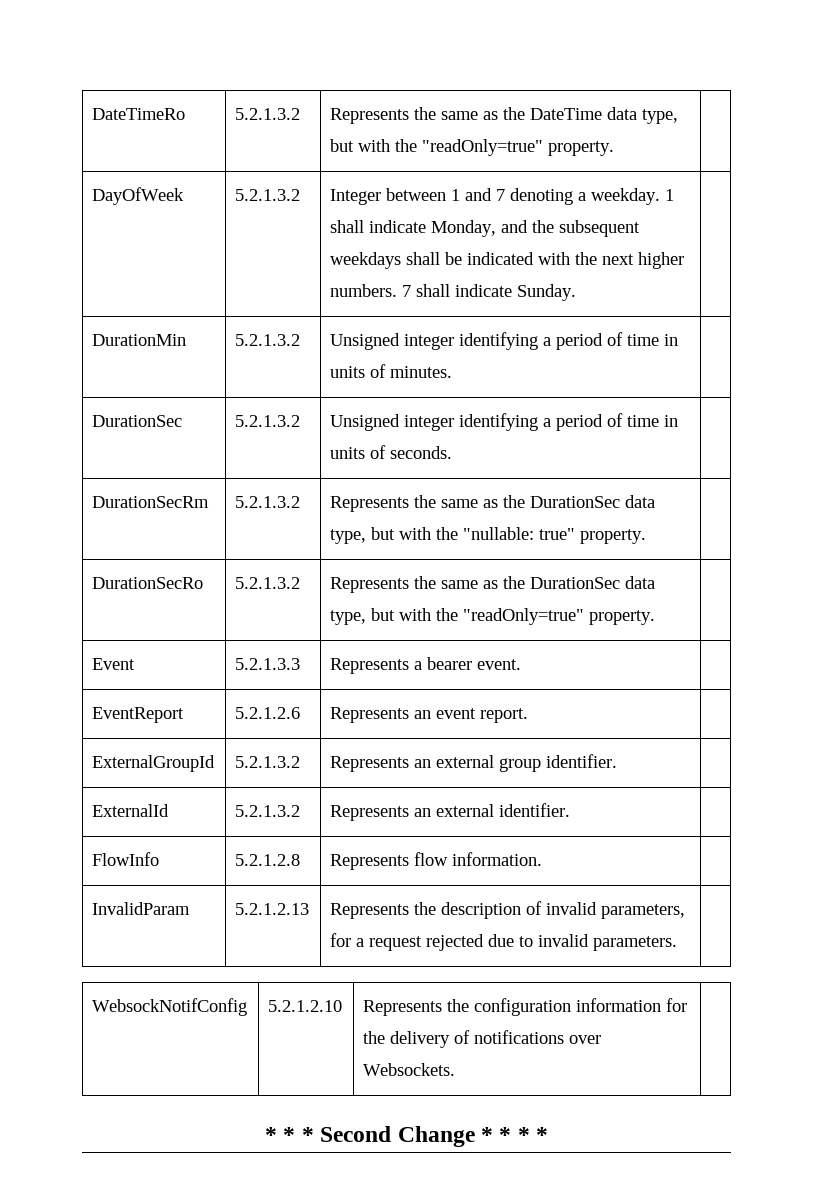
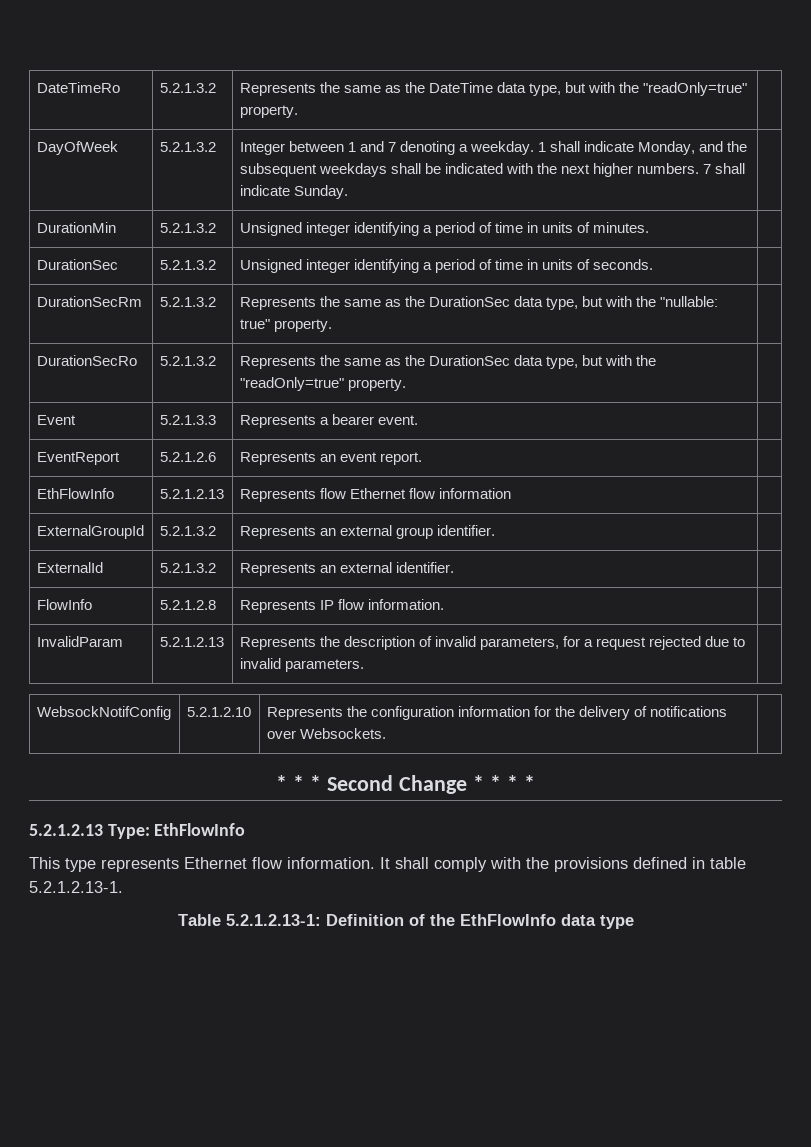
+ EthFlowInfo | 5.2.1.2.13 | Represents flow Ethernet flow information |
- FlowInfo | 5.2.1.2.8 | Represents flow information. |
+ FlowInfo | 5.2.1.2.8 | Represents IP flow information. |
+ 5.2.1.2.13 Type: EthFlowInfo
+ This type represents Ethernet flow information. It shall comply with the provisions defined in table 5.2.1.2.13-1.
+ Table 5.2.1.2.13-1: Definition of the EthFlowInfo data type

